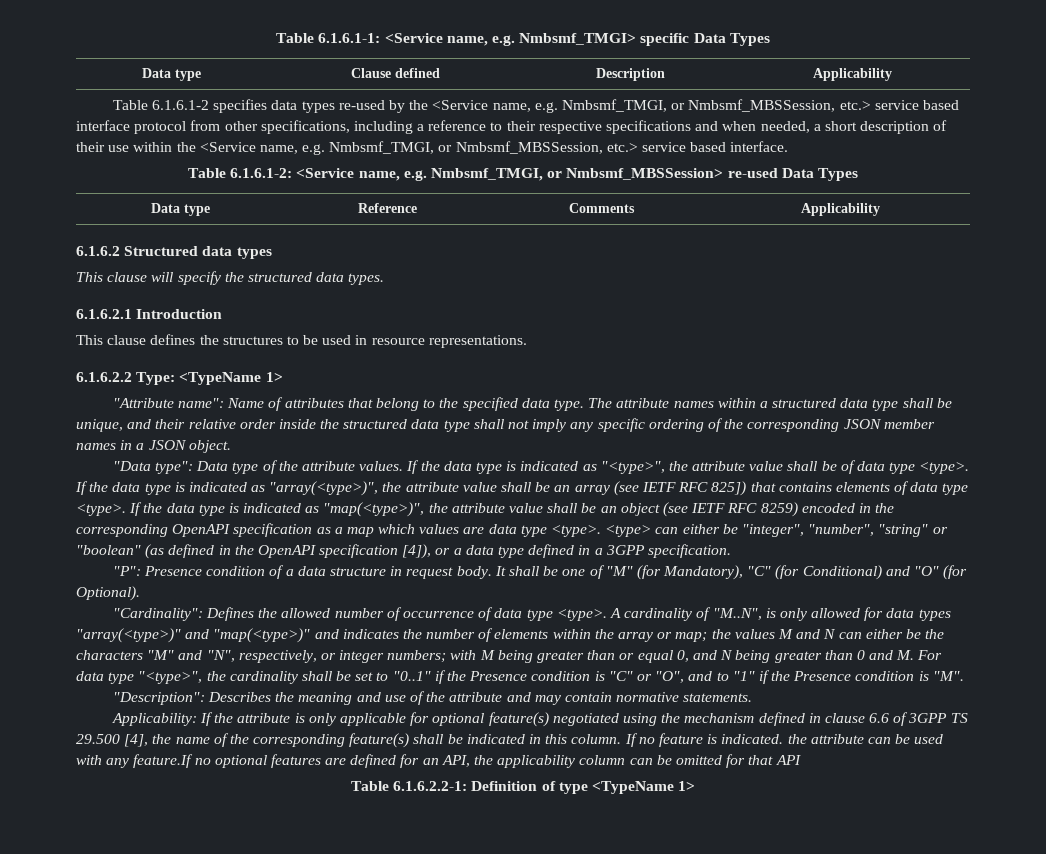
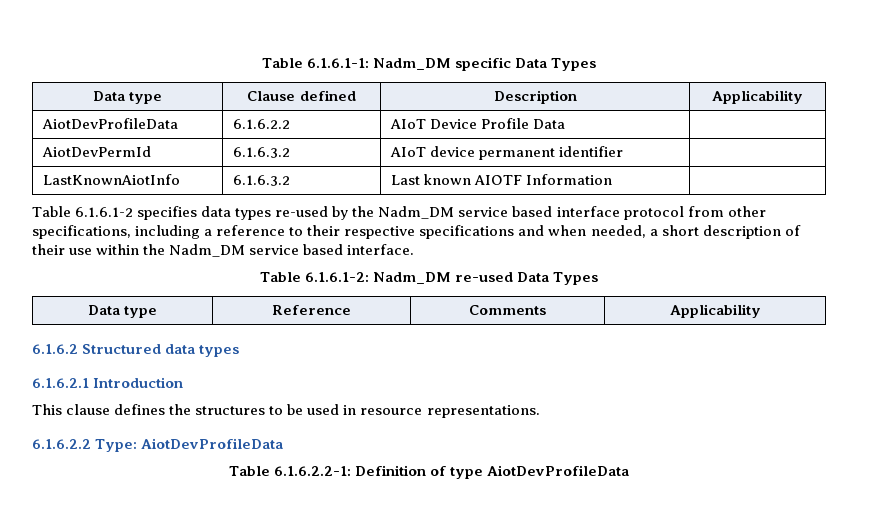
- Table 6.1.6.1-1: <Service name, e.g. Nmbsmf_TMGI> specific Data Types
+ Table 6.1.6.1-1: Nadm_DM specific Data Types
+ AiotDevProfileData | 6.1.6.2.2 | AIoT Device Profile Data |
+ AiotDevPermId | 6.1.6.3.2 | AIoT device permanent identifier |
+ LastKnownAiotInfo | 6.1.6.3.2 | Last known AIOTF Information |
- Table 6.1.6.1-2 specifies data types re-used by the <Service name, e.g. Nmbsmf_TMGI, or Nmbsmf_MBSSession, etc.> service based interface protocol from other specifications, including a reference to their respective specifications and when needed, a short description of their use within the <Service name, e.g. Nmbsmf_TMGI, or Nmbsmf_MBSSession, etc.> service based interface.
+ Table 6.1.6.1-2 specifies data types re-used by the Nadm_DM service based interface protocol from other specifications, including a reference to their respective specifications and when needed, a short description of their use within the Nadm_DM service based interface.
- Table 6.1.6.1-2: <Service name, e.g. Nmbsmf_TMGI, or Nmbsmf_MBSSession> re-used Data Types
+ Table 6.1.6.1-2: Nadm_DM re-used Data Types
- This clause will specify the structured data types.
- 6.1.6.2.2 Type: <TypeName 1>
- "Attribute name": Name of attributes that belong to the specified data type. The attribute names within a structured data type shall be unique, and their relative order inside the structured data type shall not imply any specific ordering of the corresponding JSON member names in a JSON object.
- "Data type": Data type of the attribute values. If the data type is indicated as "<type>", the attribute value shall be of data type <type>. If the data type is indicated as "array(<type>)", the attribute value shall be an array (see IETF RFC 825]) that contains elements of data type <type>. If the data type is indicated as "map(<type>)", the attribute value shall be an object (see IETF RFC 8259) encoded in the corresponding OpenAPI specification as a map which values are data type <type>. <type> can either be "integer", "number", "string" or "boolean" (as defined in the OpenAPI specification [4]), or a data type defined in a 3GPP specification.
- "P": Presence condition of a data structure in request body. It shall be one of "M" (for Mandatory), "C" (for Conditional) and "O" (for Optional).
- "Cardinality": Defines the allowed number of occurrence of data type <type>. A cardinality of "M..N", is only allowed for data types "array(<type>)" and "map(<type>)" and indicates the number of elements within the array or map; the values M and N can either be the characters "M" and "N", respectively, or integer numbers; with M being greater than or equal 0, and N being greater than 0 and M. For data type "<type>", the cardinality shall be set to "0..1" if the Presence condition is "C" or "O", and to "1" if the Presence condition is "M".
- "Description": Describes the meaning and use of the attribute and may contain normative statements.
- Applicability: If the attribute is only applicable for optional feature(s) negotiated using the mechanism defined in clause 6.6 of 3GPP TS 29.500 [4], the name of the corresponding feature(s) shall be indicated in this column. If no feature is indicated. the attribute can be used with any feature.If no optional features are defined for an API, the applicability column can be omitted for that API
+ 6.1.6.2.2 Type: AiotDevProfileData
- Table 6.1.6.2.2-1: Definition of type <TypeName 1>
+ Table 6.1.6.2.2-1: Definition of type AiotDevProfileData

